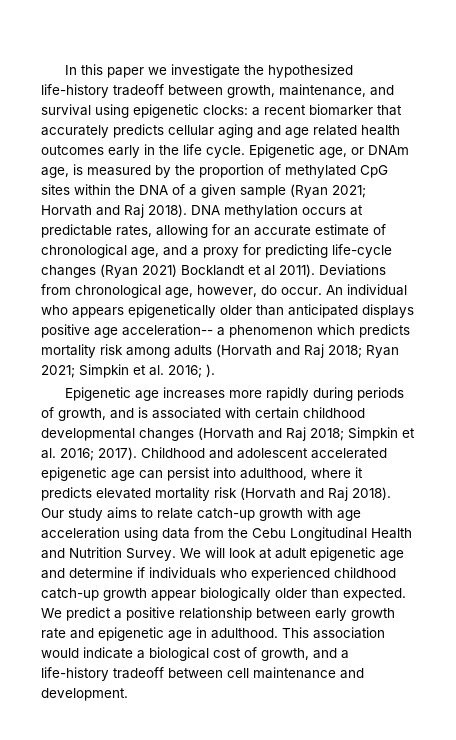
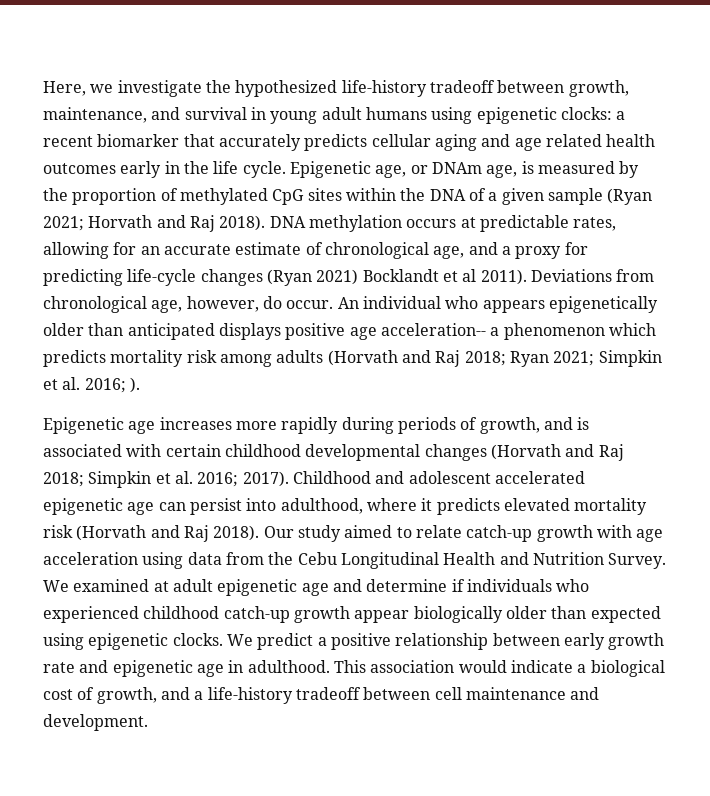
- In this paper we investigate the hypothesized life-history tradeoff between growth, maintenance, and survival using epigenetic clocks: a recent biomarker that accurately predicts cellular aging and age related health outcomes early in the life cycle.
+ Here, we investigate the hypothesized life-history tradeoff between growth, maintenance, and survival in young adult humans using epigenetic clocks: a recent biomarker that accurately predicts cellular aging and age related health outcomes early in the life cycle.
- Our study aims to relate catch-up growth with age acceleration using data from the Cebu Longitudinal Health and Nutrition Survey.
+ Our study aimed to relate catch-up growth with age acceleration using data from the Cebu Longitudinal Health and Nutrition Survey.
- We will look at adult epigenetic age and determine if individuals who experienced childhood catch-up growth appear biologically older than expected.
+ We examined at adult epigenetic age and determine if individuals who experienced childhood catch-up growth appear biologically older than expected using epigenetic clocks.

